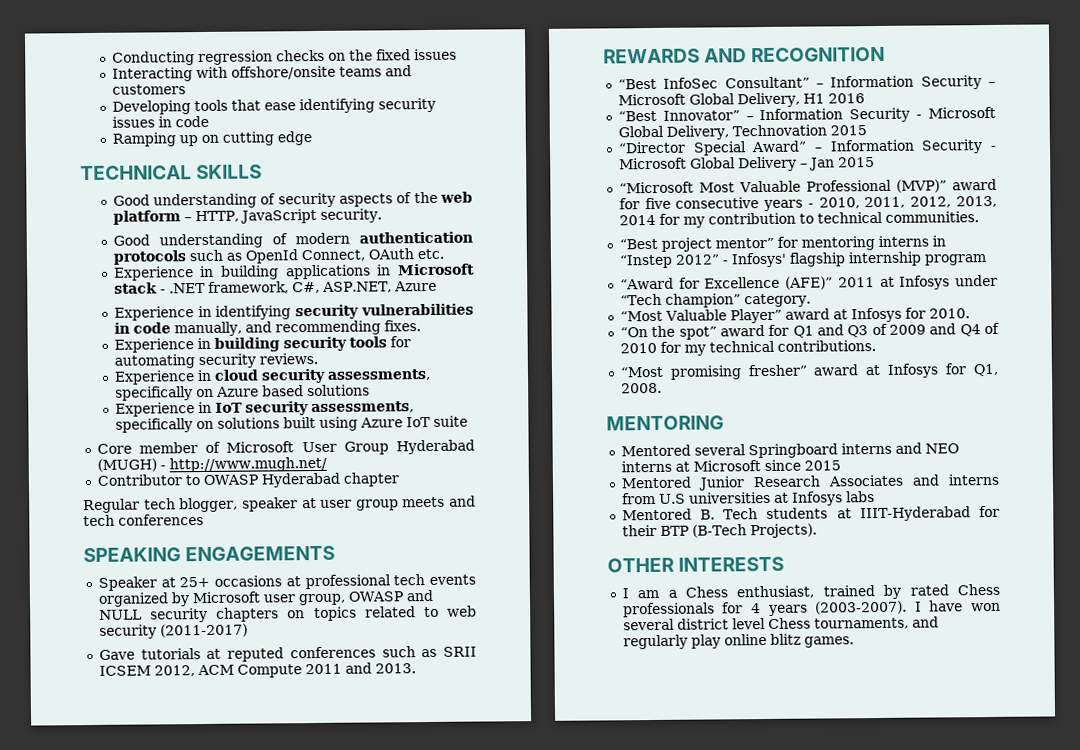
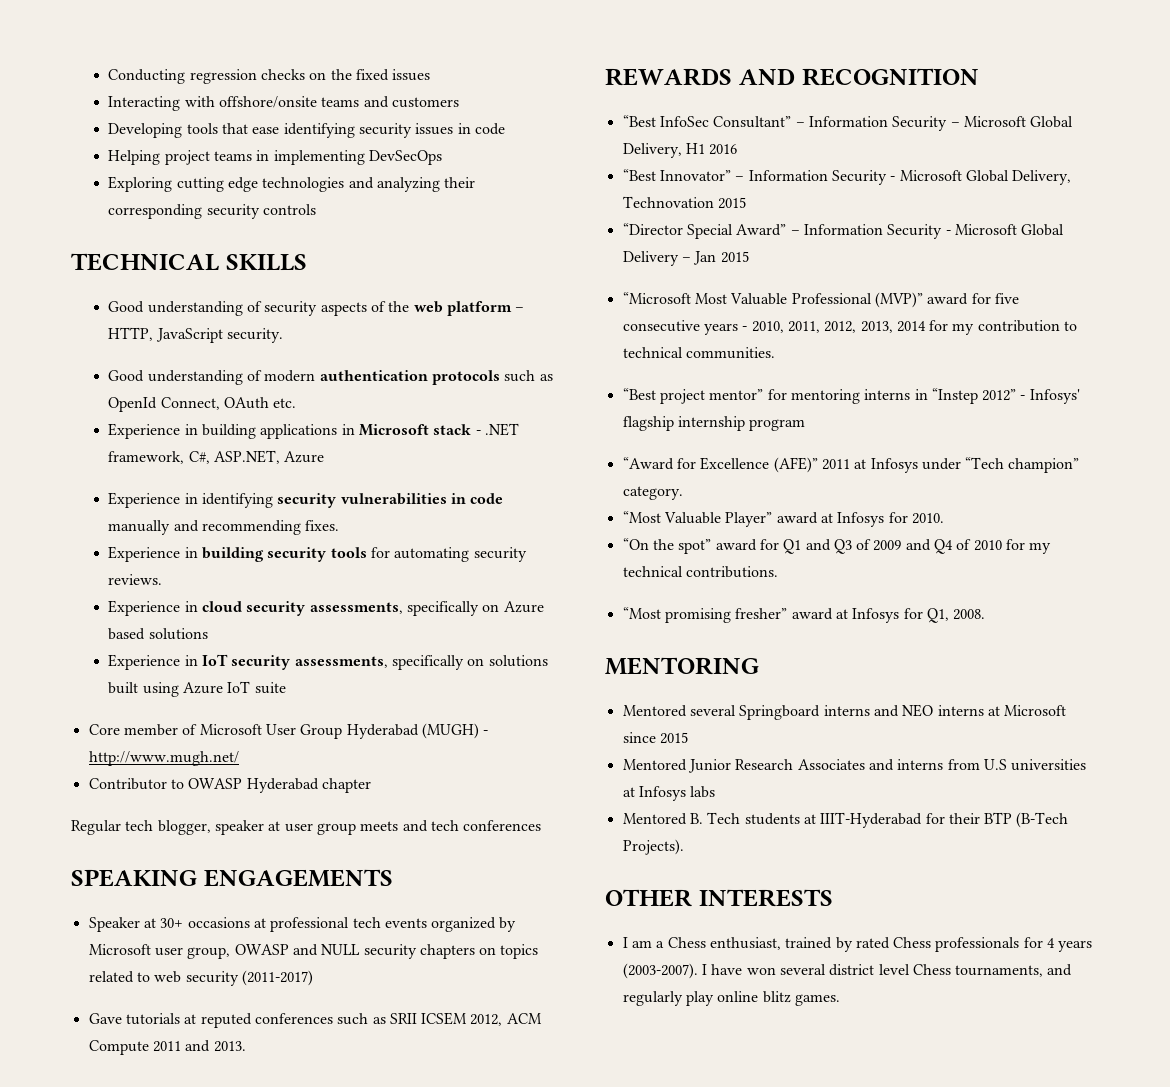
- Ramping up on cutting edge
+ Helping project teams in implementing DevSecOps
+ Exploring cutting edge technologies and analyzing their corresponding security controls
- Experience in identifying security vulnerabilities in code manually, and recommending fixes.
+ Experience in identifying security vulnerabilities in code manually and recommending fixes.
- Speaker at 25+ occasions at professional tech events organized by Microsoft user group, OWASP and NULL security chapters on topics related to web security (2011-2017)
+ Speaker at 30+ occasions at professional tech events organized by Microsoft user group, OWASP and NULL security chapters on topics related to web security (2011-2017)

